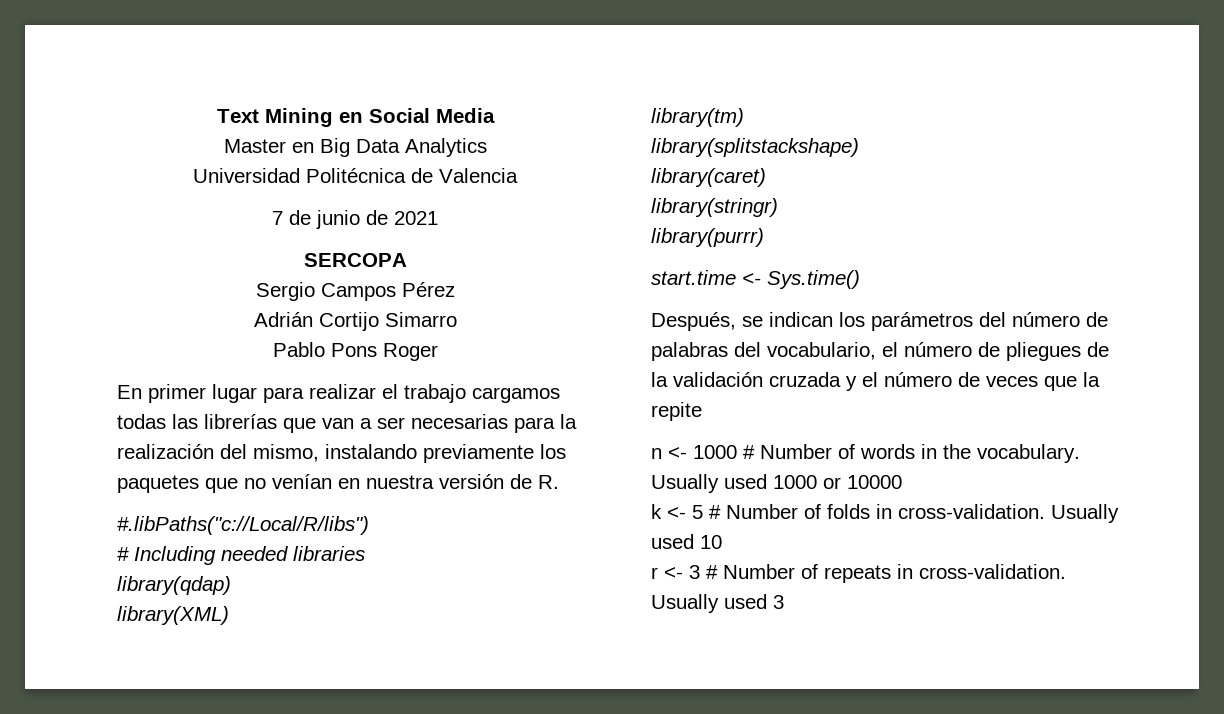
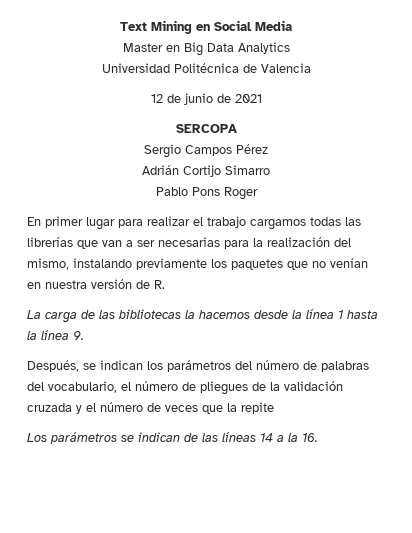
- 7 de junio de 2021
+ 12 de junio de 2021
- #.libPaths("c://Local/R/libs")
- # Including needed libraries
- library(qdap)
- library(XML)
- library(tm)
- library(splitstackshape)
- library(caret)
- library(stringr)
- library(purrr)
- start.time <- Sys.time()
+ La carga de las bibliotecas la hacemos desde la línea 1 hasta la línea 9.
- n <- 1000 # Number of words in the vocabulary. Usually used 1000 or 10000
- k <- 5 # Number of folds in cross-validation. Usually used 10
- r <- 3 # Number of repeats in cross-validation. Usually used 3
+ Los parámetros se indican de las líneas 14 a la 16.

